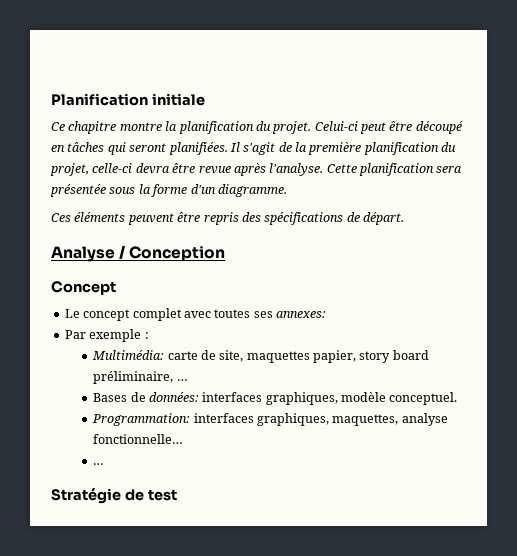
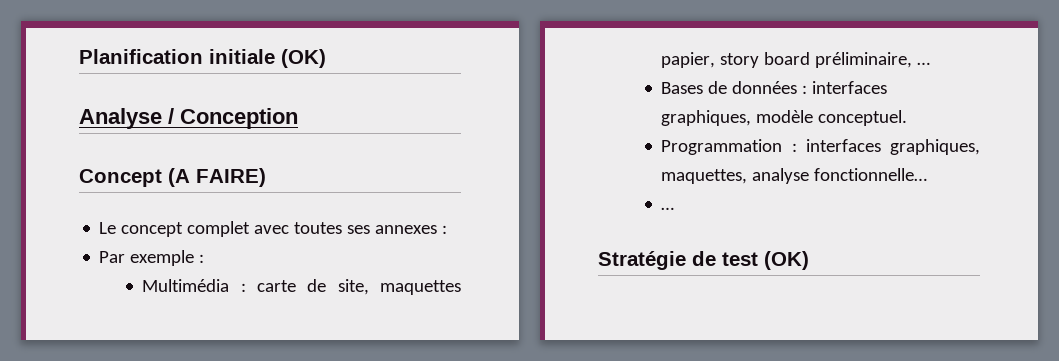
- Planification initiale
- Ce chapitre montre la planification du projet. Celui-ci peut être découpé en tâches qui seront planifiées. Il s'agit de la première planification du projet, celle-ci devra être revue après l'analyse. Cette planification sera présentée sous la forme d'un diagramme.
- Ces éléments peuvent être repris des spécifications de départ.
+ Planification initiale (OK)
- Concept
+ Concept (A FAIRE)
- Le concept complet avec toutes ses annexes:
+ Le concept complet avec toutes ses annexes :
- Multimédia: carte de site, maquettes papier, story board préliminaire, …
+ Multimédia : carte de site, maquettes papier, story board préliminaire, …
- Bases de données: interfaces graphiques, modèle conceptuel.
+ Bases de données : interfaces graphiques, modèle conceptuel.
- Programmation: interfaces graphiques, maquettes, analyse fonctionnelle…
+ Programmation : interfaces graphiques, maquettes, analyse fonctionnelle…
- Stratégie de test
+ Stratégie de test (OK)

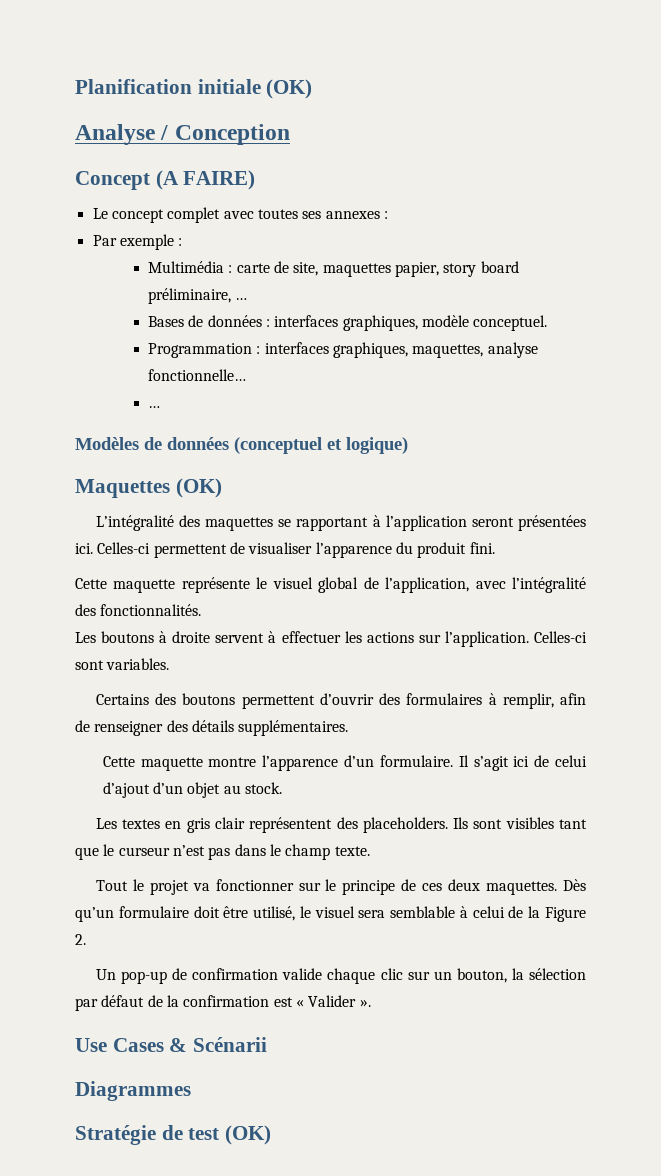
+ Modèles de données (conceptuel et logique)
+ Maquettes (OK)
+ L’intégralité des maquettes se rapportant à l’application seront présentées ici. Celles-ci permettent de visualiser l’apparence du produit fini.
+ Cette maquette représente le visuel global de l’application, avec l’intégralité des fonctionnalités.
+ Les boutons à droite servent à effectuer les actions sur l’application. Celles-ci sont variables.
+ Certains des boutons permettent d’ouvrir des formulaires à remplir, afin de renseigner des détails supplémentaires.
+ Cette maquette montre l’apparence d’un formulaire. Il s’agit ici de celui d’ajout d’un objet au stock.
+ Les textes en gris clair représentent des placeholders. Ils sont visibles tant que le curseur n’est pas dans le champ texte.
+ Tout le projet va fonctionner sur le principe de ces deux maquettes. Dès qu’un formulaire doit être utilisé, le visuel sera semblable à celui de la Figure 2.
+ Un pop-up de confirmation valide chaque clic sur un bouton, la sélection par défaut de la confirmation est « Valider ».
+ Use Cases & Scénarii
+ Diagrammes

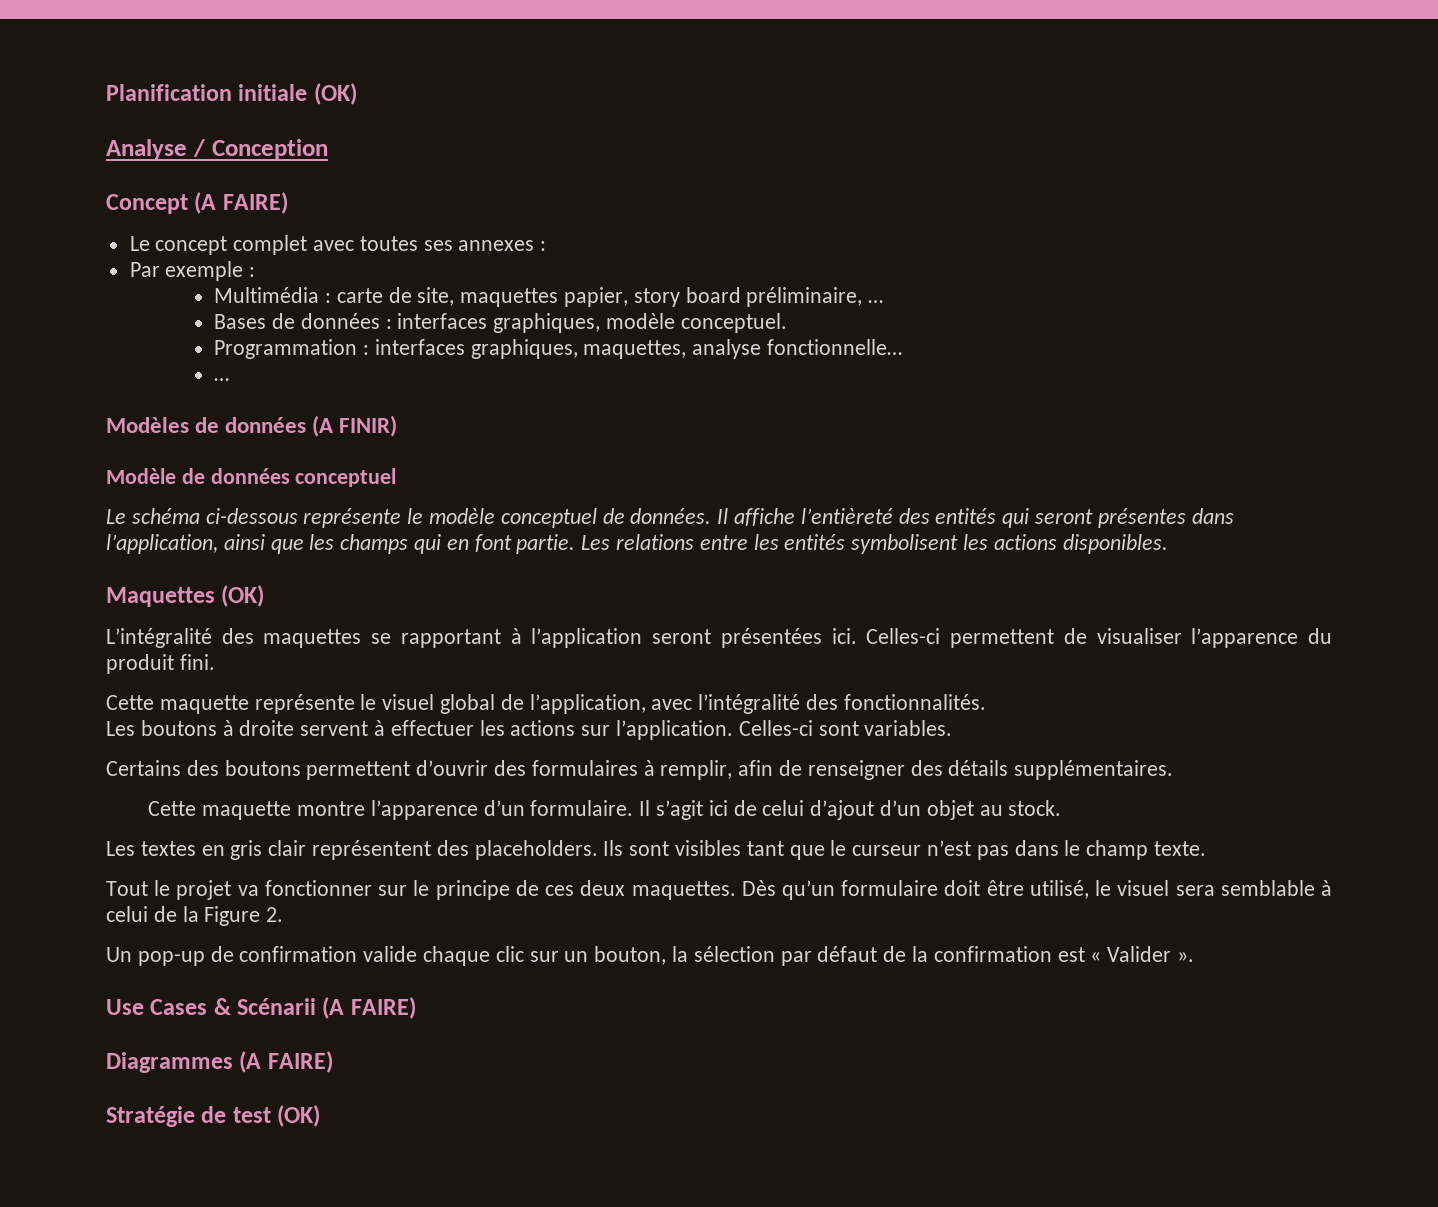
- Modèles de données (conceptuel et logique)
+ Modèles de données (A FINIR)
+ Modèle de données conceptuel
+ Le schéma ci-dessous représente le modèle conceptuel de données. Il affiche l’entièreté des entités qui seront présentes dans l’application, ainsi que les champs qui en font partie. Les relations entre les entités symbolisent les actions disponibles.
- Use Cases & Scénarii
+ Use Cases & Scénarii (A FAIRE)
- Diagrammes
+ Diagrammes (A FAIRE)

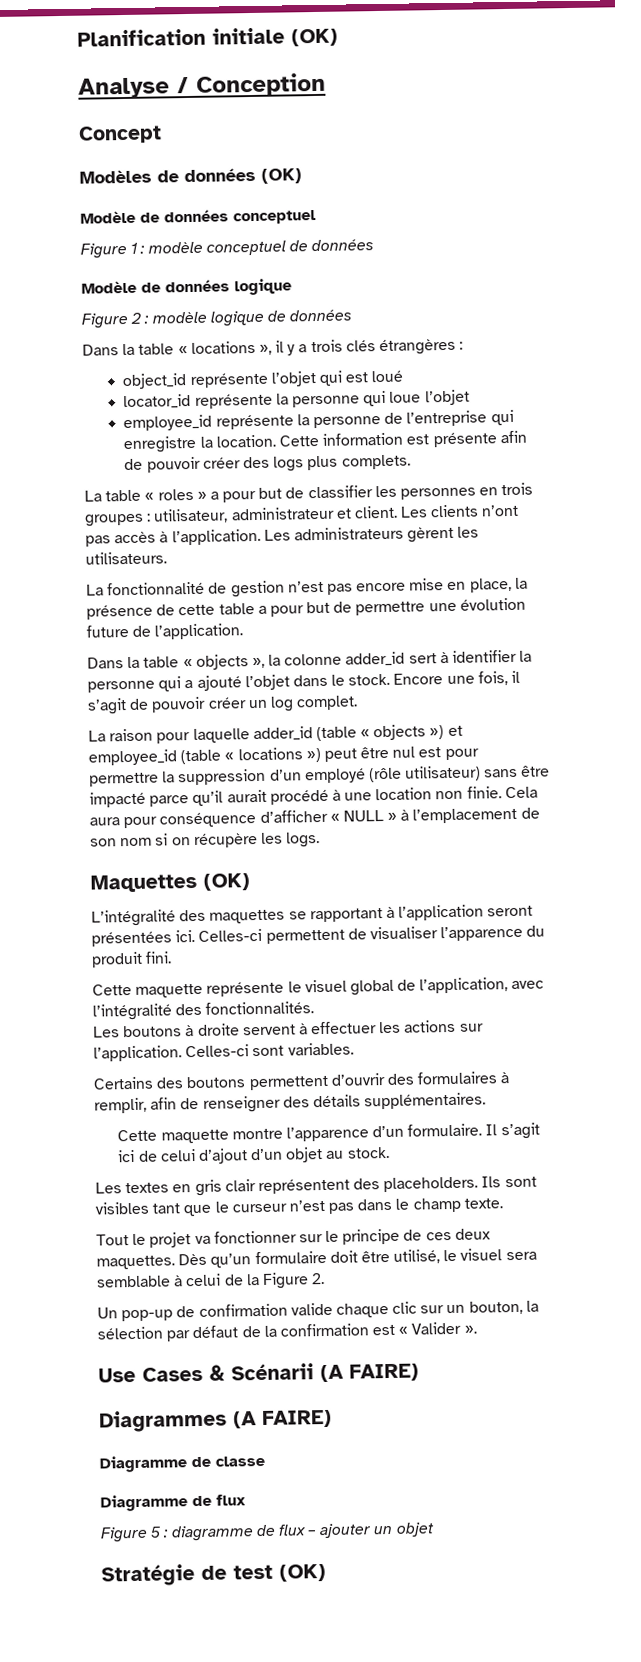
- Concept (A FAIRE)
- Le concept complet avec toutes ses annexes :
- Par exemple :
- Multimédia : carte de site, maquettes papier, story board préliminaire, …
- Bases de données : interfaces graphiques, modèle conceptuel.
- Programmation : interfaces graphiques, maquettes, analyse fonctionnelle…
- …
+ Concept
- Modèles de données (A FINIR)
+ Modèles de données (OK)
- Le schéma ci-dessous représente le modèle conceptuel de données. Il affiche l’entièreté des entités qui seront présentes dans l’application, ainsi que les champs qui en font partie. Les relations entre les entités symbolisent les actions disponibles.
+ Figure 1 : modèle conceptuel de données
+ Modèle de données logique
+ Figure 2 : modèle logique de données
+ Dans la table « locations », il y a trois clés étrangères :
+ object_id représente l’objet qui est loué
+ locator_id représente la personne qui loue l’objet
+ employee_id représente la personne de l’entreprise qui enregistre la location. Cette information est présente afin de pouvoir créer des logs plus complets.
+ La table « roles » a pour but de classifier les personnes en trois groupes : utilisateur, administrateur et client. Les clients n’ont pas accès à l’application. Les administrateurs gèrent les utilisateurs.
+ La fonctionnalité de gestion n’est pas encore mise en place, la présence de cette table a pour but de permettre une évolution future de l’application.
+ Dans la table « objects », la colonne adder_id sert à identifier la personne qui a ajouté l’objet dans le stock. Encore une fois, il s’agit de pouvoir créer un log complet.
+ La raison pour laquelle adder_id (table « objects ») et employee_id (table « locations ») peut être nul est pour permettre la suppression d’un employé (rôle utilisateur) sans être impacté parce qu’il aurait procédé à une location non finie. Cela aura pour conséquence d’afficher « NULL » à l’emplacement de son nom si on récupère les logs.
+ Diagramme de classe
+ Diagramme de flux
+ Figure 5 : diagramme de flux – ajouter un objet

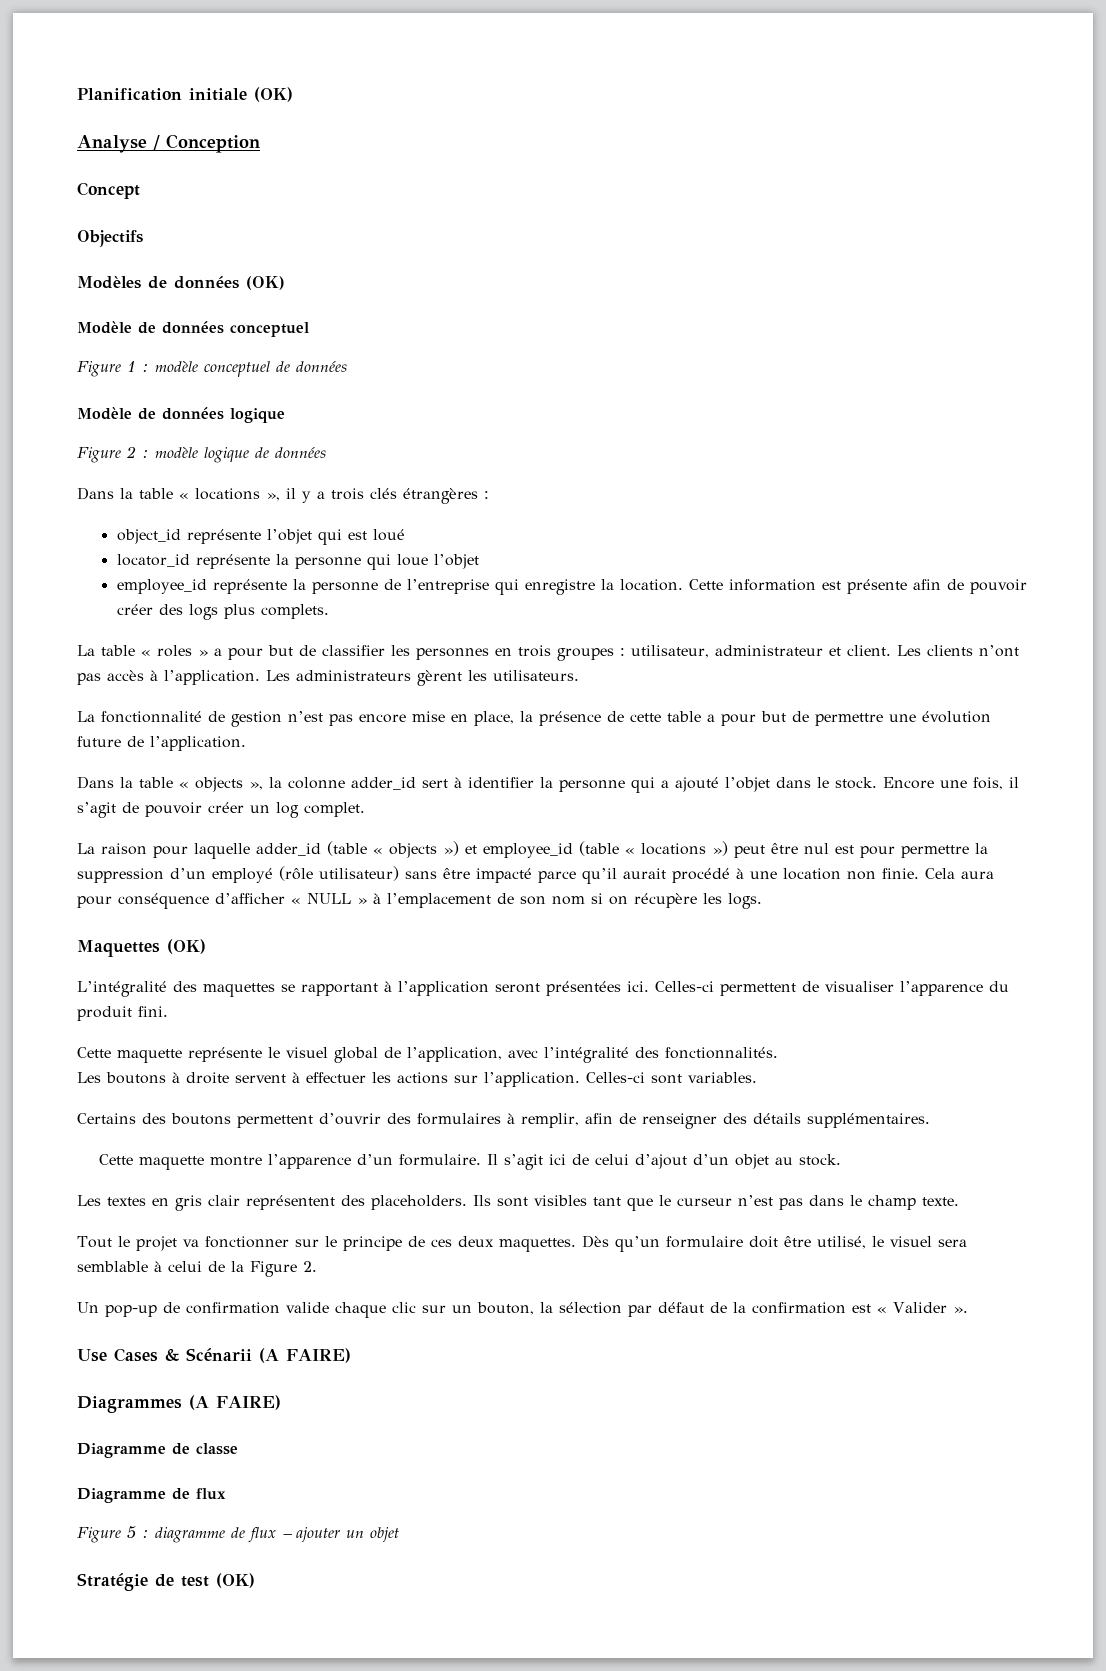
+ Objectifs

